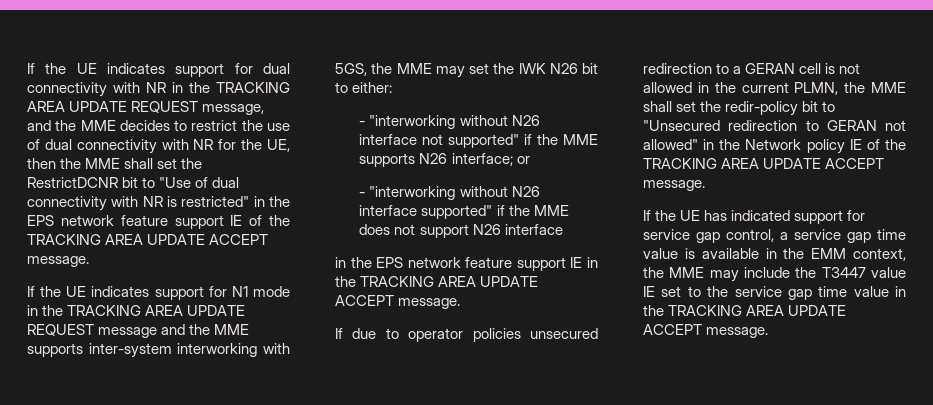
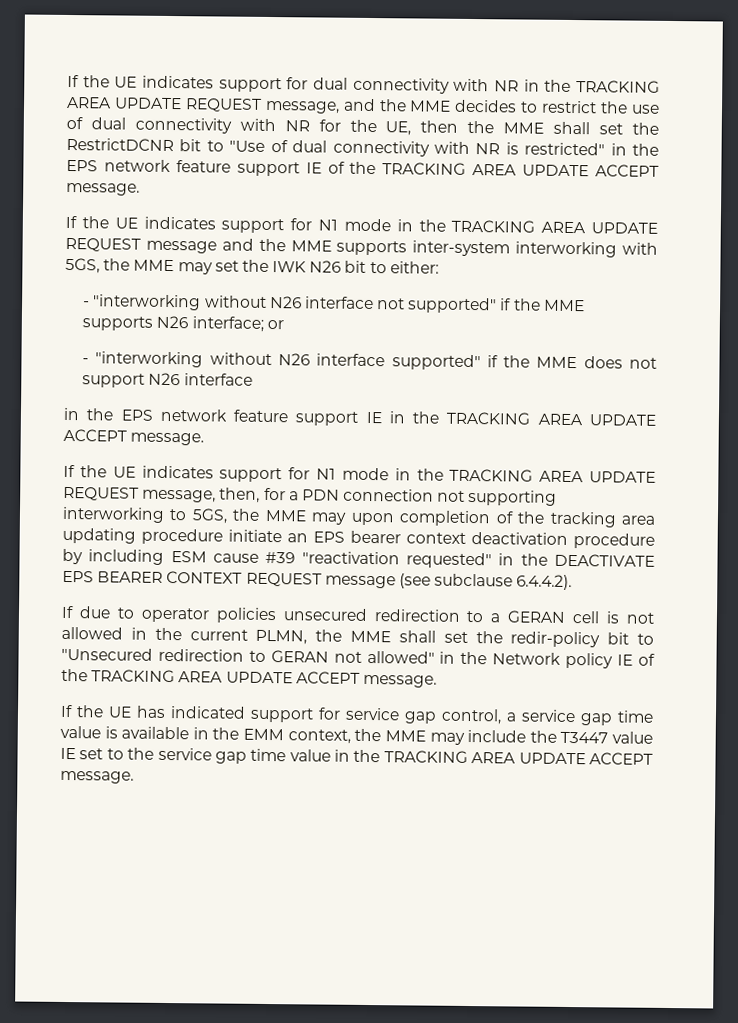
+ If the UE indicates support for N1 mode in the TRACKING AREA UPDATE REQUEST message, then, for a PDN connection not supporting interworking to 5GS, the MME may upon completion of the tracking area updating procedure initiate an EPS bearer context deactivation procedure by including ESM cause #39 "reactivation requested" in the DEACTIVATE EPS BEARER CONTEXT REQUEST message (see subclause 6.4.4.2).

